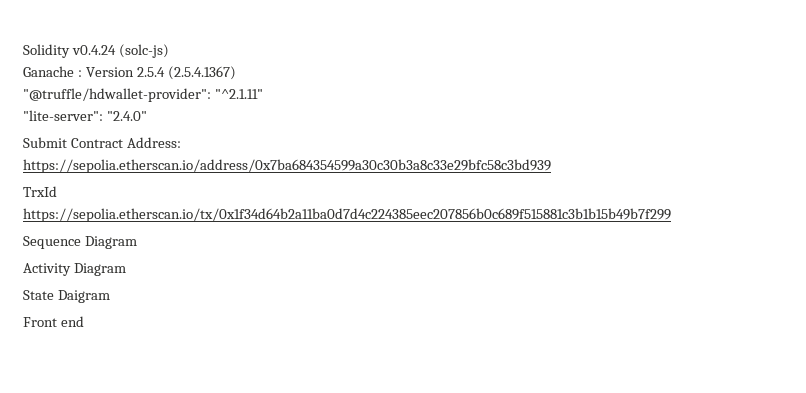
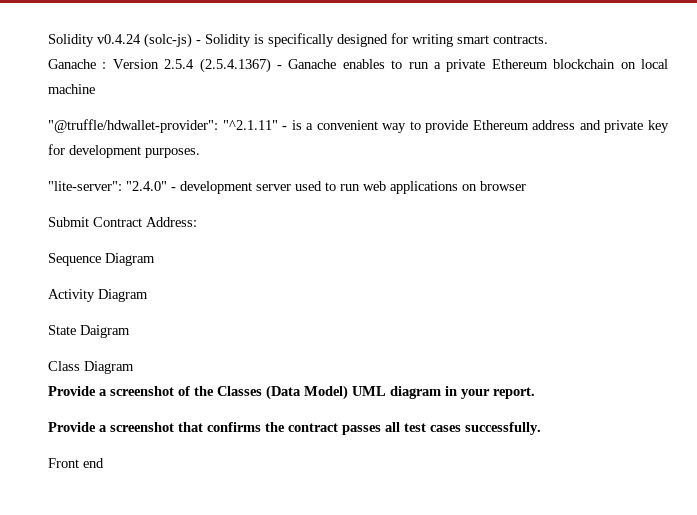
- Solidity v0.4.24 (solc-js)
+ Solidity v0.4.24 (solc-js) - Solidity is specifically designed for writing smart contracts.
- Ganache : Version 2.5.4 (2.5.4.1367)
- "@truffle/hdwallet-provider": "^2.1.11"
- "lite-server": "2.4.0"
+ Ganache : Version 2.5.4 (2.5.4.1367) - Ganache enables to run a private Ethereum blockchain on local machine
+ "@truffle/hdwallet-provider": "^2.1.11" - is a convenient way to provide Ethereum address and private key for development purposes.
+ "lite-server": "2.4.0" - development server used to run web applications on browser
- https://sepolia.etherscan.io/address/0x7ba684354599a30c30b3a8c33e29bfc58c3bd939
- TrxId
- https://sepolia.etherscan.io/tx/0x1f34d64b2a11ba0d7d4c224385eec207856b0c689f515881c3b1b15b49b7f299
+ Class Diagram
+ Provide a screenshot of the Classes (Data Model) UML diagram in your report.
+ Provide a screenshot that confirms the contract passes all test cases successfully.

